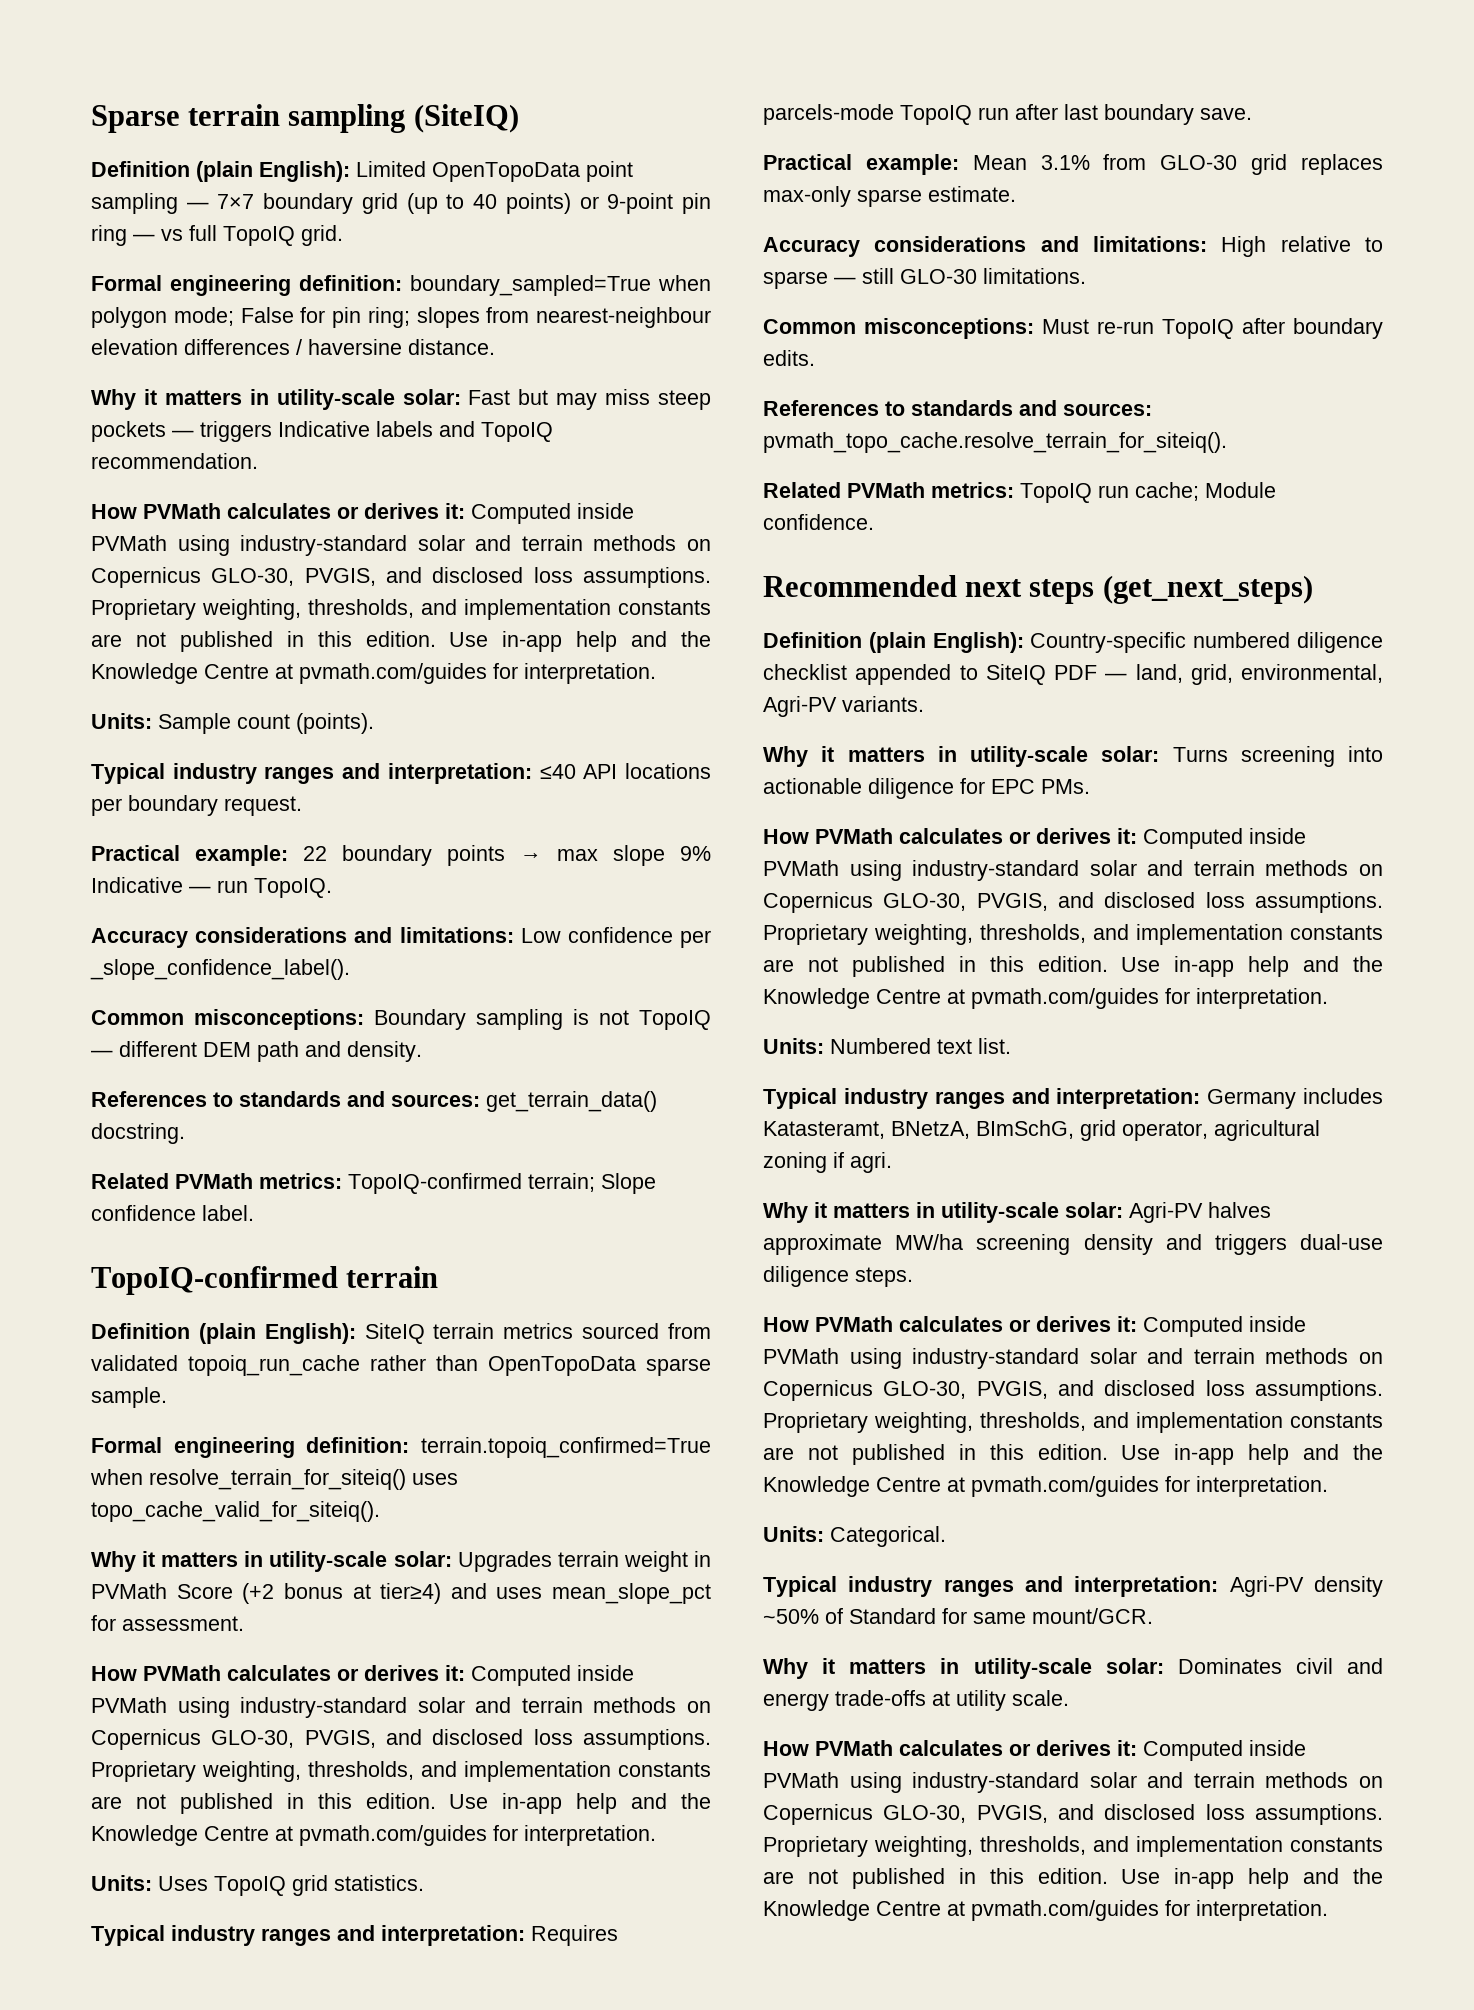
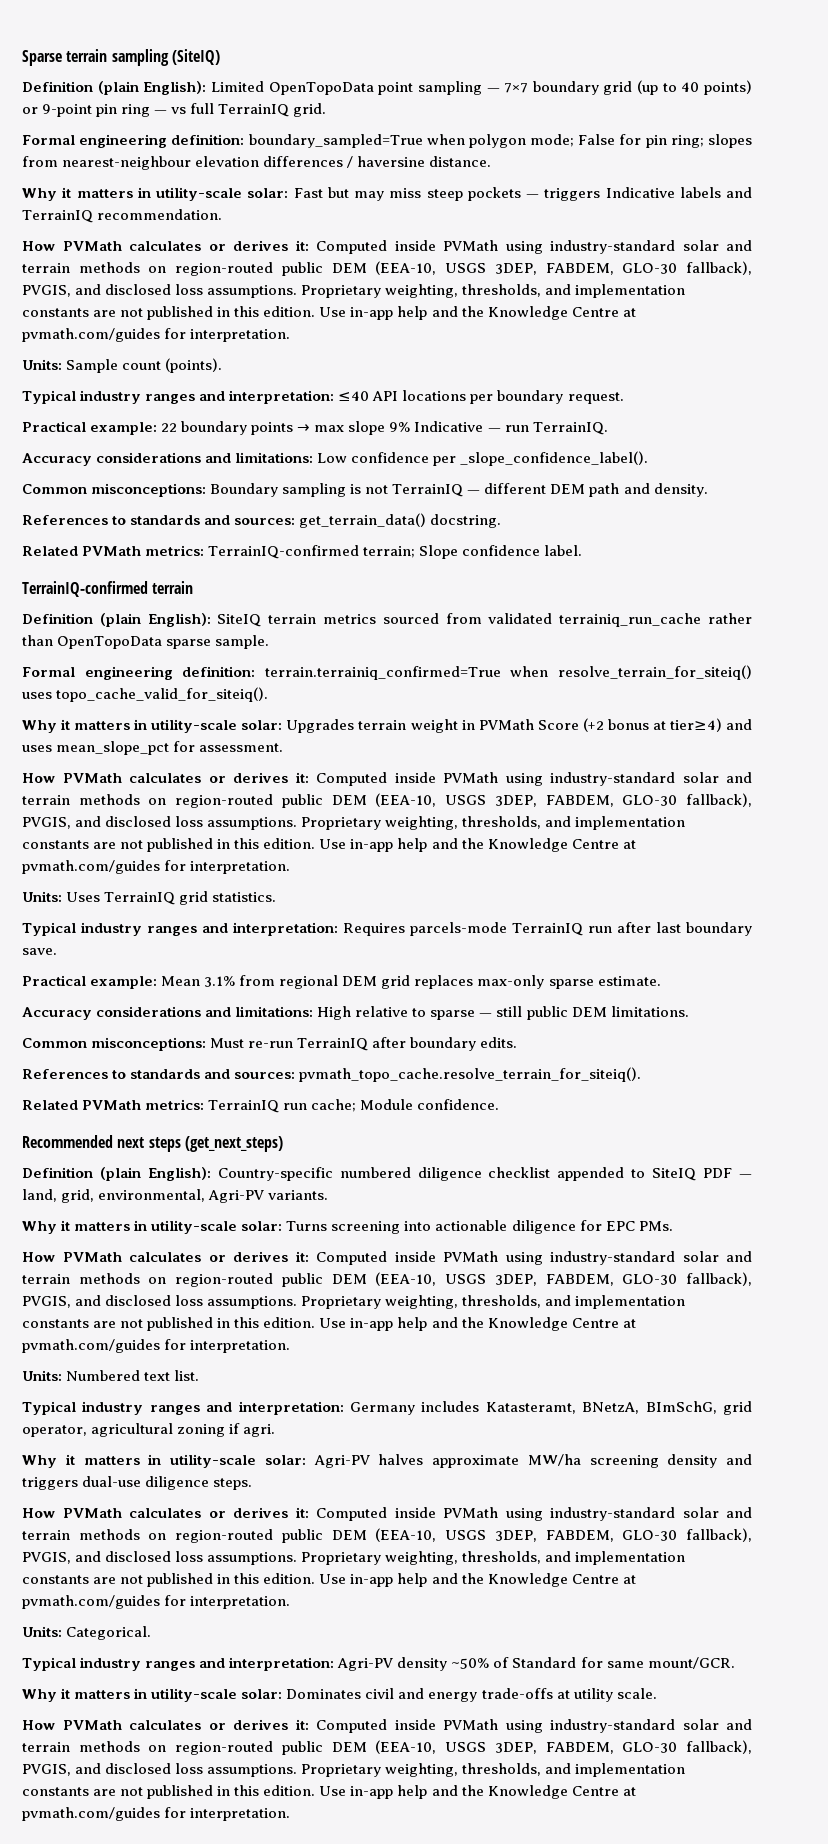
- Definition (plain English): Limited OpenTopoData point sampling — 7×7 boundary grid (up to 40 points) or 9-point pin ring — vs full TopoIQ grid.
+ Definition (plain English): Limited OpenTopoData point sampling — 7×7 boundary grid (up to 40 points) or 9-point pin ring — vs full TerrainIQ grid.
- Why it matters in utility-scale solar: Fast but may miss steep pockets — triggers Indicative labels and TopoIQ recommendation.
- How PVMath calculates or derives it: Computed inside PVMath using industry-standard solar and terrain methods on Copernicus GLO-30, PVGIS, and disclosed loss assumptions.
+ Why it matters in utility-scale solar: Fast but may miss steep pockets — triggers Indicative labels and TerrainIQ recommendation.
+ How PVMath calculates or derives it: Computed inside PVMath using industry-standard solar and terrain methods on region-routed public DEM (EEA-10, USGS 3DEP, FABDEM, GLO-30 fallback), PVGIS, and disclosed loss assumptions.
- Practical example: 22 boundary points → max slope 9% Indicative — run TopoIQ.
+ Practical example: 22 boundary points → max slope 9% Indicative — run TerrainIQ.
- Common misconceptions: Boundary sampling is not TopoIQ — different DEM path and density.
+ Common misconceptions: Boundary sampling is not TerrainIQ — different DEM path and density.
- Related PVMath metrics: TopoIQ-confirmed terrain; Slope confidence label.
+ Related PVMath metrics: TerrainIQ-confirmed terrain; Slope confidence label.
- TopoIQ-confirmed terrain
+ TerrainIQ-confirmed terrain
- Definition (plain English): SiteIQ terrain metrics sourced from validated topoiq_run_cache rather than OpenTopoData sparse sample.
+ Definition (plain English): SiteIQ terrain metrics sourced from validated terrainiq_run_cache rather than OpenTopoData sparse sample.
- Formal engineering definition: terrain.topoiq_confirmed=True when resolve_terrain_for_siteiq() uses topo_cache_valid_for_siteiq().
+ Formal engineering definition: terrain.terrainiq_confirmed=True when resolve_terrain_for_siteiq() uses topo_cache_valid_for_siteiq().
  Why it matters in utility-scale solar: Upgrades terrain weight in PVMath Score (+2 bonus at tier≥4) and uses mean_slope_pct for assessment.
- How PVMath calculates or derives it: Computed inside PVMath using industry-standard solar and terrain methods on Copernicus GLO-30, PVGIS, and disclosed loss assumptions.
+ How PVMath calculates or derives it: Computed inside PVMath using industry-standard solar and terrain methods on region-routed public DEM (EEA-10, USGS 3DEP, FABDEM, GLO-30 fallback), PVGIS, and disclosed loss assumptions.
- Units: Uses TopoIQ grid statistics.
+ Units: Uses TerrainIQ grid statistics.
- Typical industry ranges and interpretation: Requires parcels-mode TopoIQ run after last boundary save.
+ Typical industry ranges and interpretation: Requires parcels-mode TerrainIQ run after last boundary save.
- Practical example: Mean 3.1% from GLO-30 grid replaces max-only sparse estimate.
+ Practical example: Mean 3.1% from regional DEM grid replaces max-only sparse estimate.
- Accuracy considerations and limitations: High relative to sparse — still GLO-30 limitations.
+ Accuracy considerations and limitations: High relative to sparse — still public DEM limitations.
- Common misconceptions: Must re-run TopoIQ after boundary edits.
+ Common misconceptions: Must re-run TerrainIQ after boundary edits.
- Related PVMath metrics: TopoIQ run cache; Module confidence.
+ Related PVMath metrics: TerrainIQ run cache; Module confidence.
  Why it matters in utility-scale solar: Turns screening into actionable diligence for EPC PMs.
- How PVMath calculates or derives it: Computed inside PVMath using industry-standard solar and terrain methods on Copernicus GLO-30, PVGIS, and disclosed loss assumptions.
+ How PVMath calculates or derives it: Computed inside PVMath using industry-standard solar and terrain methods on region-routed public DEM (EEA-10, USGS 3DEP, FABDEM, GLO-30 fallback), PVGIS, and disclosed loss assumptions.
  Why it matters in utility-scale solar: Agri-PV halves approximate MW/ha screening density and triggers dual-use diligence steps.
- How PVMath calculates or derives it: Computed inside PVMath using industry-standard solar and terrain methods on Copernicus GLO-30, PVGIS, and disclosed loss assumptions.
+ How PVMath calculates or derives it: Computed inside PVMath using industry-standard solar and terrain methods on region-routed public DEM (EEA-10, USGS 3DEP, FABDEM, GLO-30 fallback), PVGIS, and disclosed loss assumptions.
  Why it matters in utility-scale solar: Dominates civil and energy trade-offs at utility scale.
- How PVMath calculates or derives it: Computed inside PVMath using industry-standard solar and terrain methods on Copernicus GLO-30, PVGIS, and disclosed loss assumptions.
+ How PVMath calculates or derives it: Computed inside PVMath using industry-standard solar and terrain methods on region-routed public DEM (EEA-10, USGS 3DEP, FABDEM, GLO-30 fallback), PVGIS, and disclosed loss assumptions.

